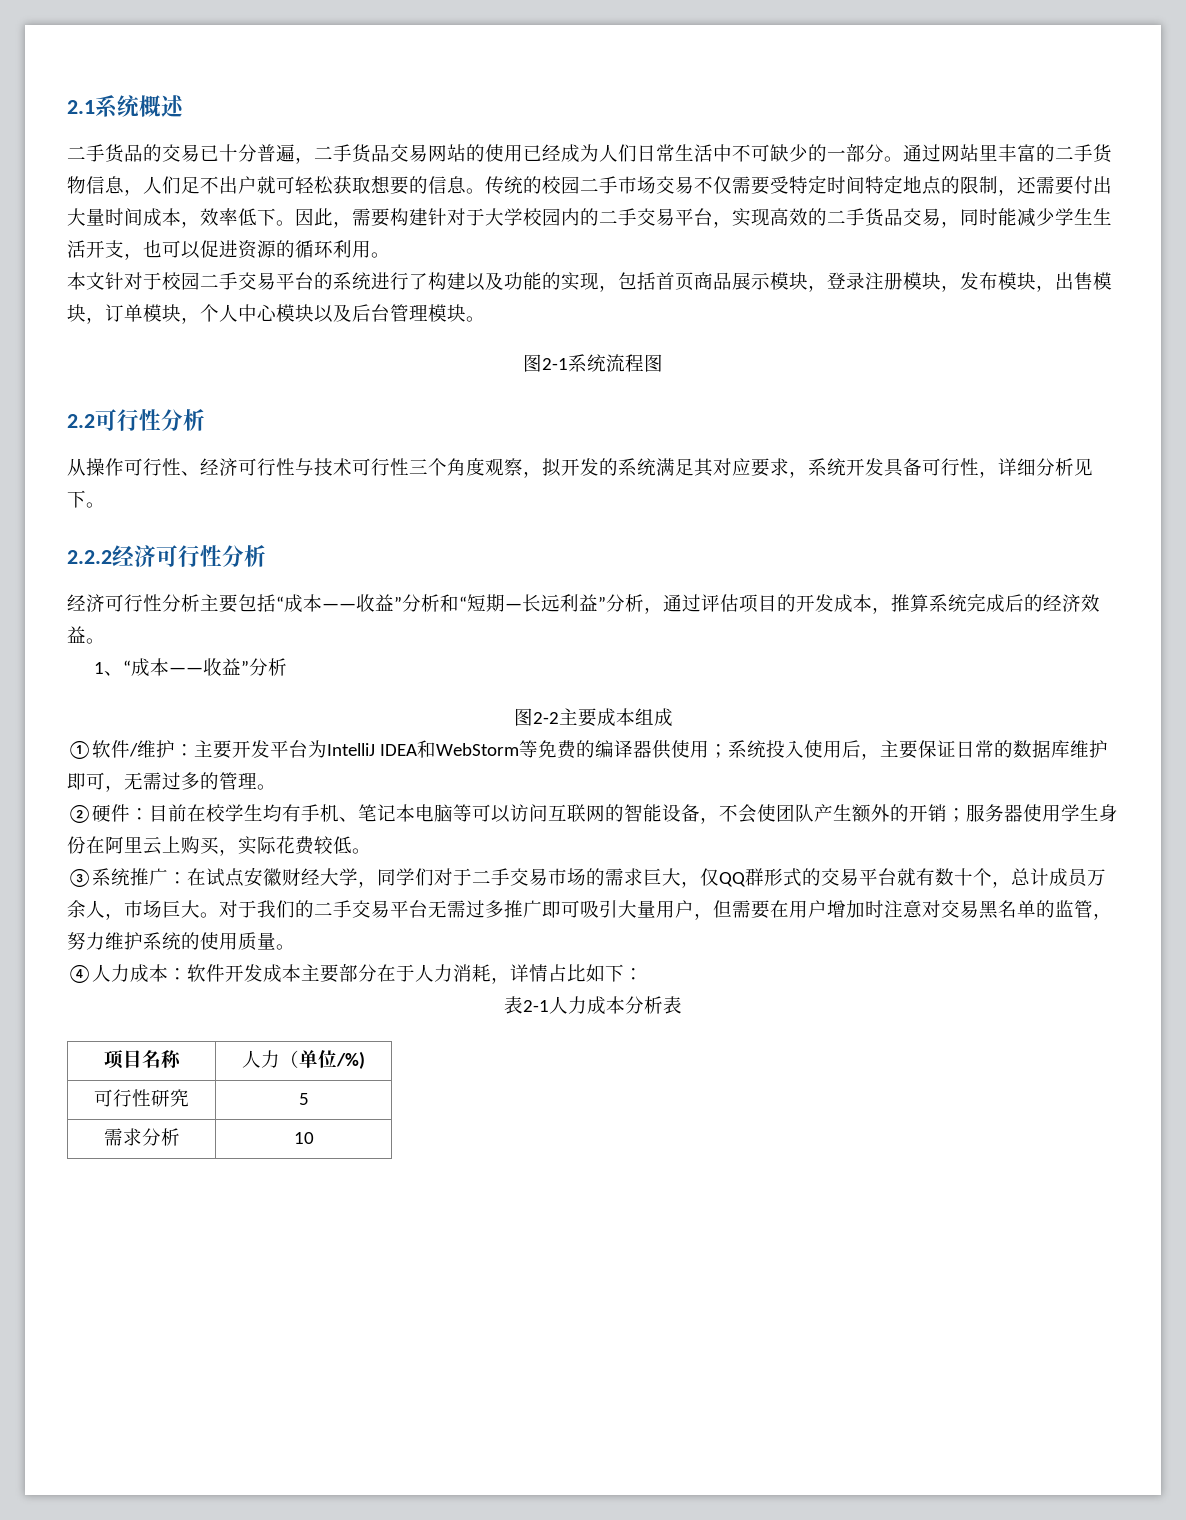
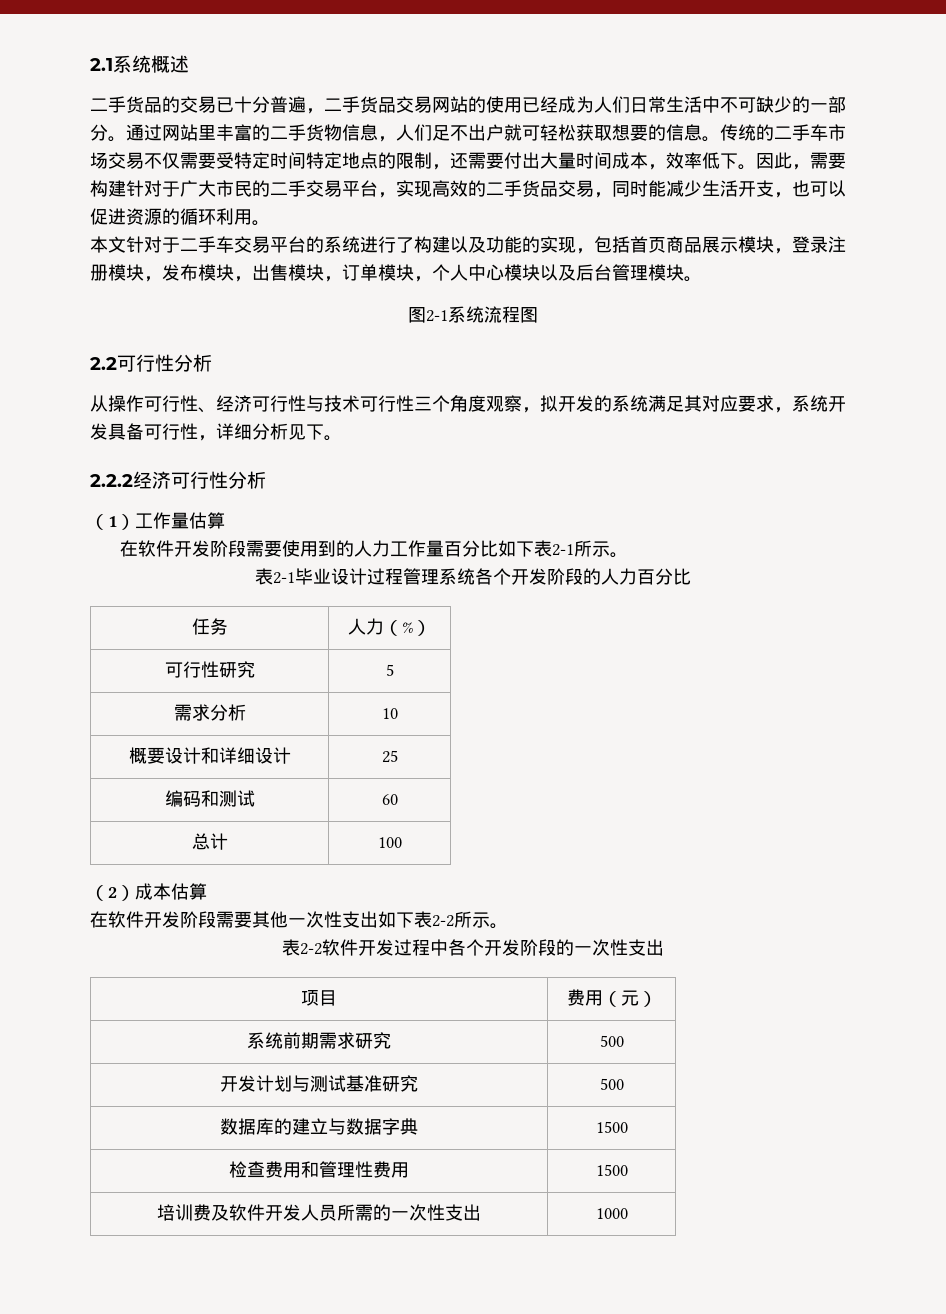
- 传统的校园二手市场交易不仅需要受特定时间特定地点的限制，还需要付出大量时间成本，效率低下。
+ 传统的二手车市场交易不仅需要受特定时间特定地点的限制，还需要付出大量时间成本，效率低下。
- 因此，需要构建针对于大学校园内的二手交易平台，实现高效的二手货品交易，同时能减少学生生活开支，也可以促进资源的循环利用。
+ 因此，需要构建针对于广大市民的二手交易平台，实现高效的二手货品交易，同时能减少生活开支，也可以促进资源的循环利用。
- 本文针对于校园二手交易平台的系统进行了构建以及功能的实现，包括首页商品展示模块，登录注册模块，发布模块，出售模块，订单模块，个人中心模块以及后台管理模块。
+ 本文针对于二手车交易平台的系统进行了构建以及功能的实现，包括首页商品展示模块，登录注册模块，发布模块，出售模块，订单模块，个人中心模块以及后台管理模块。
- 经济可行性分析主要包括“成本——收益”分析和“短期—长远利益”分析，通过评估项目的开发成本，推算系统完成后的经济效益。
- 1、“成本——收益”分析
- 图2-2主要成本组成
- ①软件/维护：主要开发平台为IntelliJ IDEA和WebStorm等免费的编译器供使用；系统投入使用后，主要保证日常的数据库维护即可，无需过多的管理。
- ②硬件：目前在校学生均有手机、笔记本电脑等可以访问互联网的智能设备，不会使团队产生额外的开销；服务器使用学生身份在阿里云上购买，实际花费较低。
- ③系统推广：在试点安徽财经大学，同学们对于二手交易市场的需求巨大，仅QQ群形式的交易平台就有数十个，总计成员万余人，市场巨大。对于我们的二手交易平台无需过多推广即可吸引大量用户，但需要在用户增加时注意对交易黑名单的监管，努力维护系统的使用质量。
- ④人力成本：软件开发成本主要部分在于人力消耗，详情占比如下：
- 表2-1人力成本分析表
- 项目名称 | 人力（单位/%)
+ （1）工作量估算
+ 在软件开发阶段需要使用到的人力工作量百分比如下表2-1所示。
+ 表2-1毕业设计过程管理系统各个开发阶段的人力百分比
+ 任务 | 人力（%）
+ 概要设计和详细设计 | 25
+ 编码和测试 | 60
+ 总计 | 100
+ （2）成本估算
+ 在软件开发阶段需要其他一次性支出如下表2-2所示。
+ 表2-2软件开发过程中各个开发阶段的一次性支出
+ 项目 | 费用（元）
+ 系统前期需求研究 | 500
+ 开发计划与测试基准研究 | 500
+ 数据库的建立与数据字典 | 1500
+ 检查费用和管理性费用 | 1500
+ 培训费及软件开发人员所需的一次性支出 | 1000

